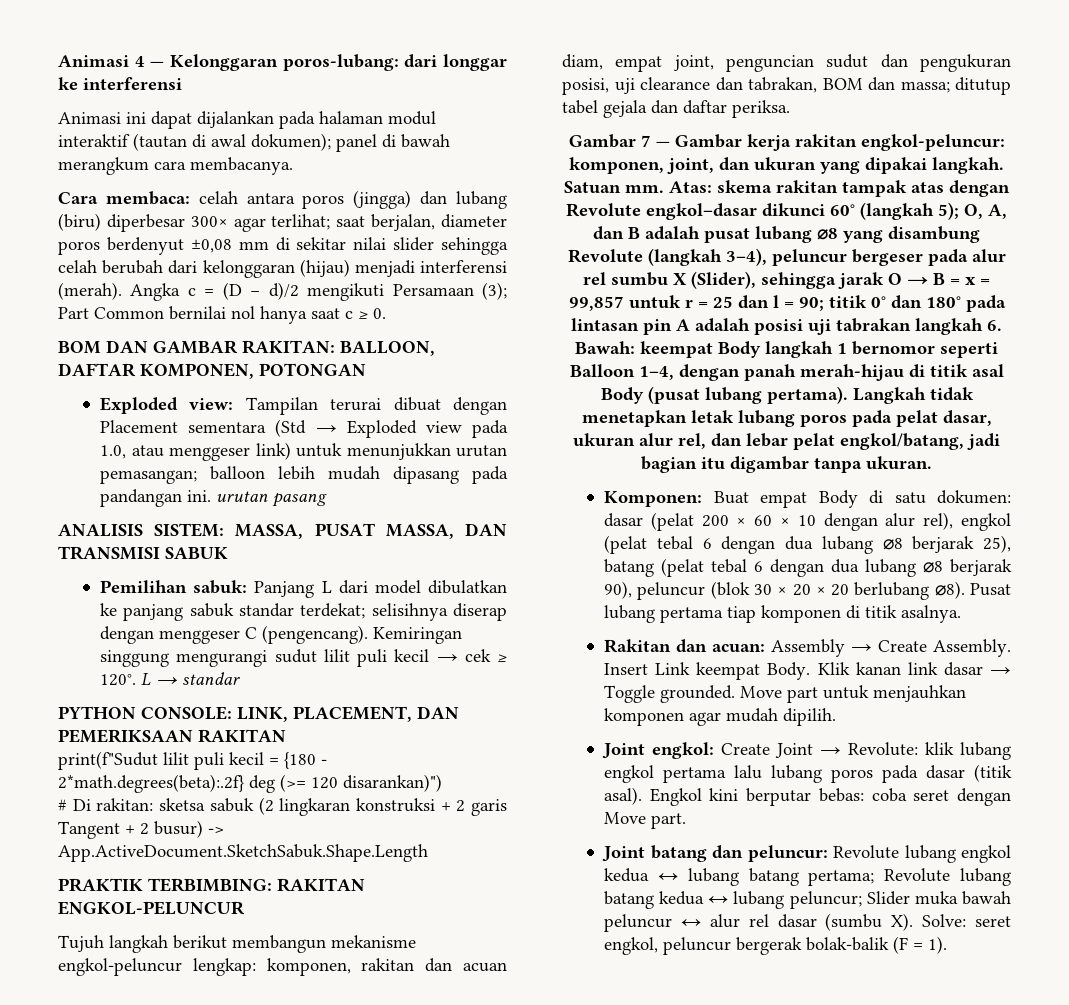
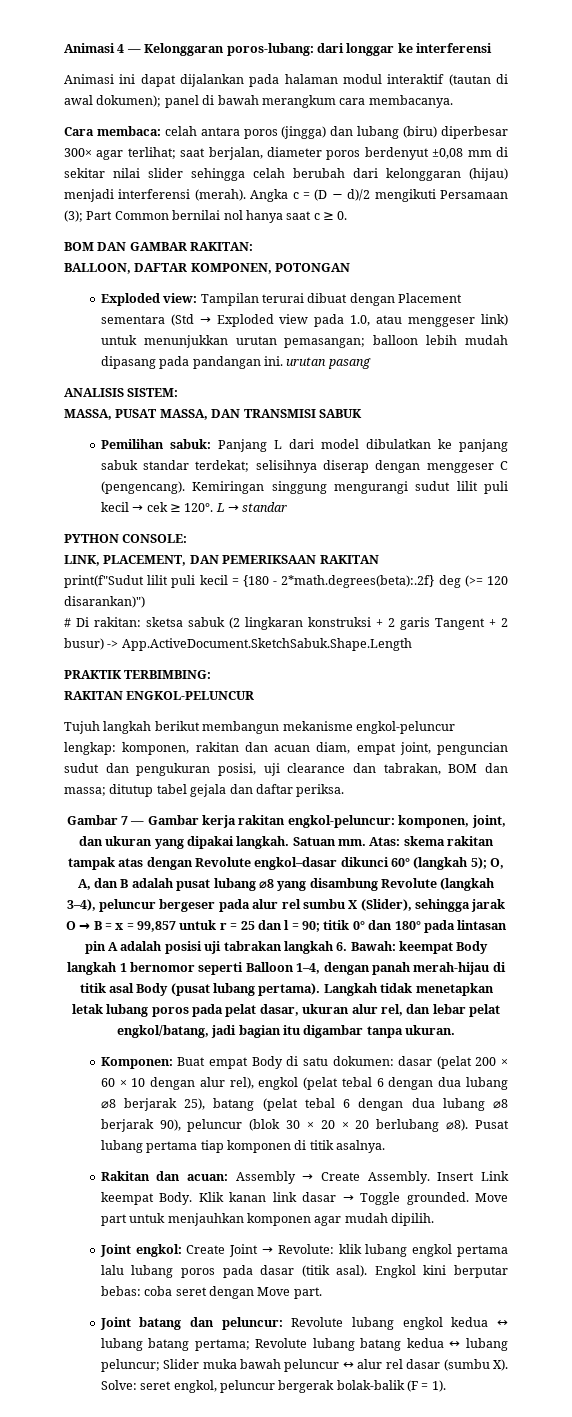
- BOM DAN GAMBAR RAKITAN: BALLOON, DAFTAR KOMPONEN, POTONGAN
+ BOM DAN GAMBAR RAKITAN:
+ BALLOON, DAFTAR KOMPONEN, POTONGAN
- ANALISIS SISTEM: MASSA, PUSAT MASSA, DAN TRANSMISI SABUK
+ ANALISIS SISTEM:
+ MASSA, PUSAT MASSA, DAN TRANSMISI SABUK
- PYTHON CONSOLE: LINK, PLACEMENT, DAN PEMERIKSAAN RAKITAN
+ PYTHON CONSOLE:
+ LINK, PLACEMENT, DAN PEMERIKSAAN RAKITAN
- PRAKTIK TERBIMBING: RAKITAN ENGKOL-PELUNCUR
+ PRAKTIK TERBIMBING:
+ RAKITAN ENGKOL-PELUNCUR

